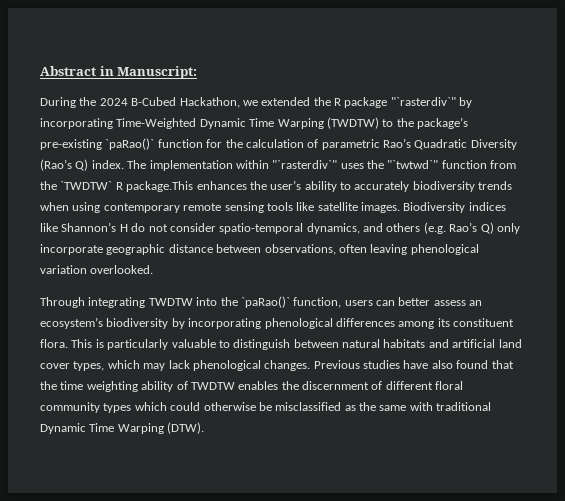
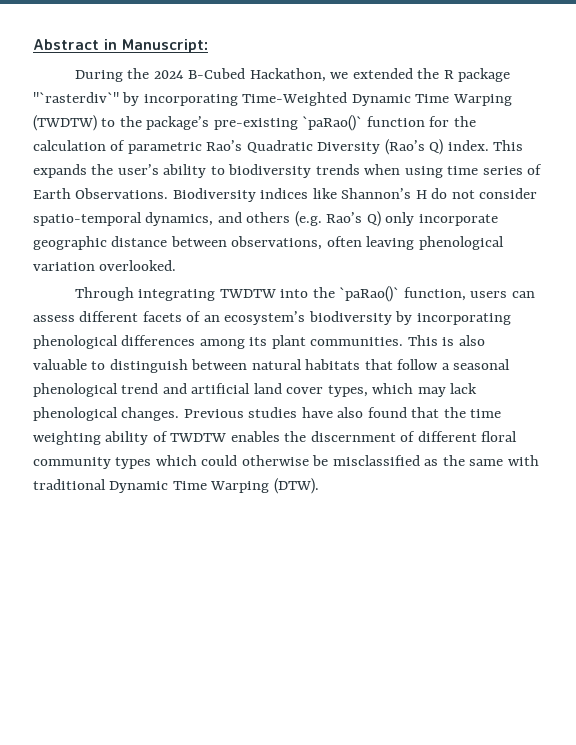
- The implementation within "`rasterdiv`" uses the "`twtwd`" function from the `TWDTW` R package.This enhances the user’s ability to accurately biodiversity trends when using contemporary remote sensing tools like satellite images.
+ This expands the user’s ability to biodiversity trends when using time series of Earth Observations.
- Through integrating TWDTW into the `paRao()` function, users can better assess an ecosystem’s biodiversity by incorporating phenological differences among its constituent flora.
+ Through integrating TWDTW into the `paRao()` function, users can assess different facets of an ecosystem’s biodiversity by incorporating phenological differences among its plant communities.
- This is particularly valuable to distinguish between natural habitats and artificial land cover types, which may lack phenological changes.
+ This is also valuable to distinguish between natural habitats that follow a seasonal phenological trend and artificial land cover types, which may lack phenological changes.

